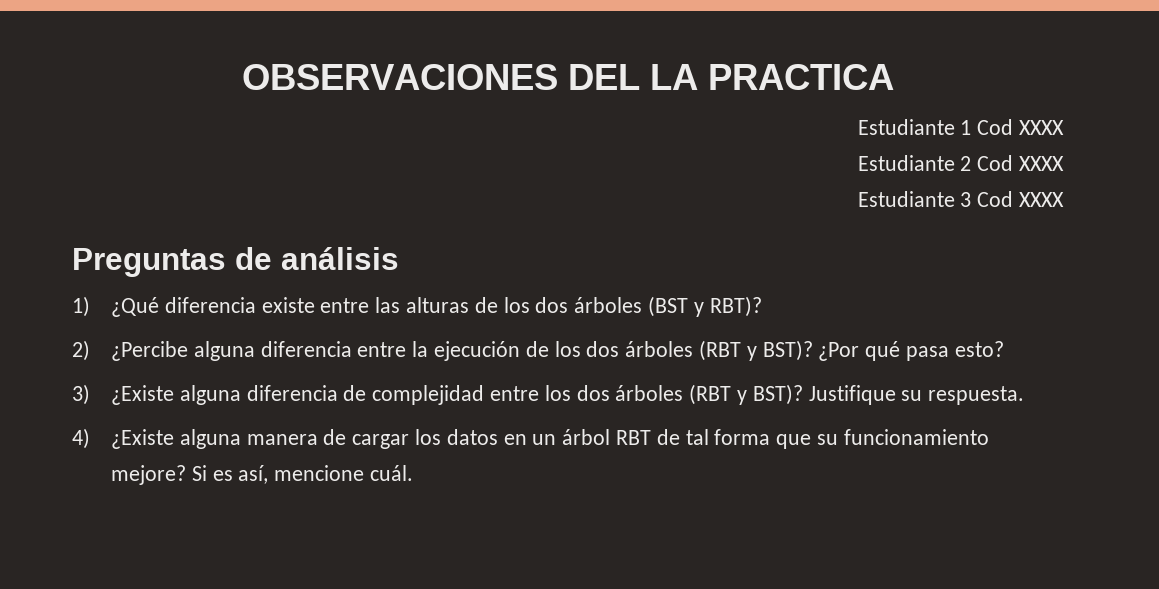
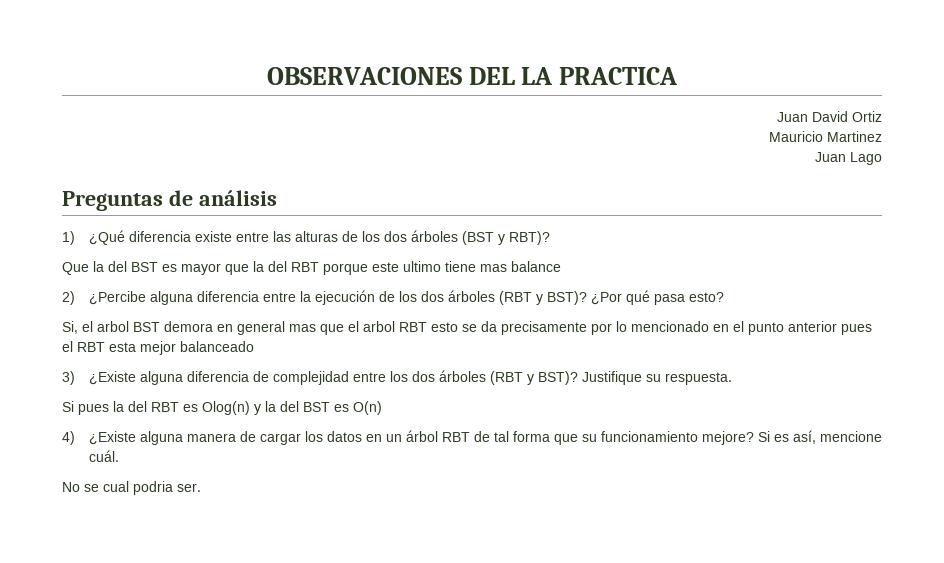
- Estudiante 1 Cod XXXX
- Estudiante 2 Cod XXXX
- Estudiante 3 Cod XXXX
+ Juan David Ortiz
+ Mauricio Martinez
+ Juan Lago
+ Que la del BST es mayor que la del RBT porque este ultimo tiene mas balance
+ Si, el arbol BST demora en general mas que el arbol RBT esto se da precisamente por lo mencionado en el punto anterior pues el RBT esta mejor balanceado
+ Si pues la del RBT es Olog(n) y la del BST es O(n)
+ No se cual podria ser.

